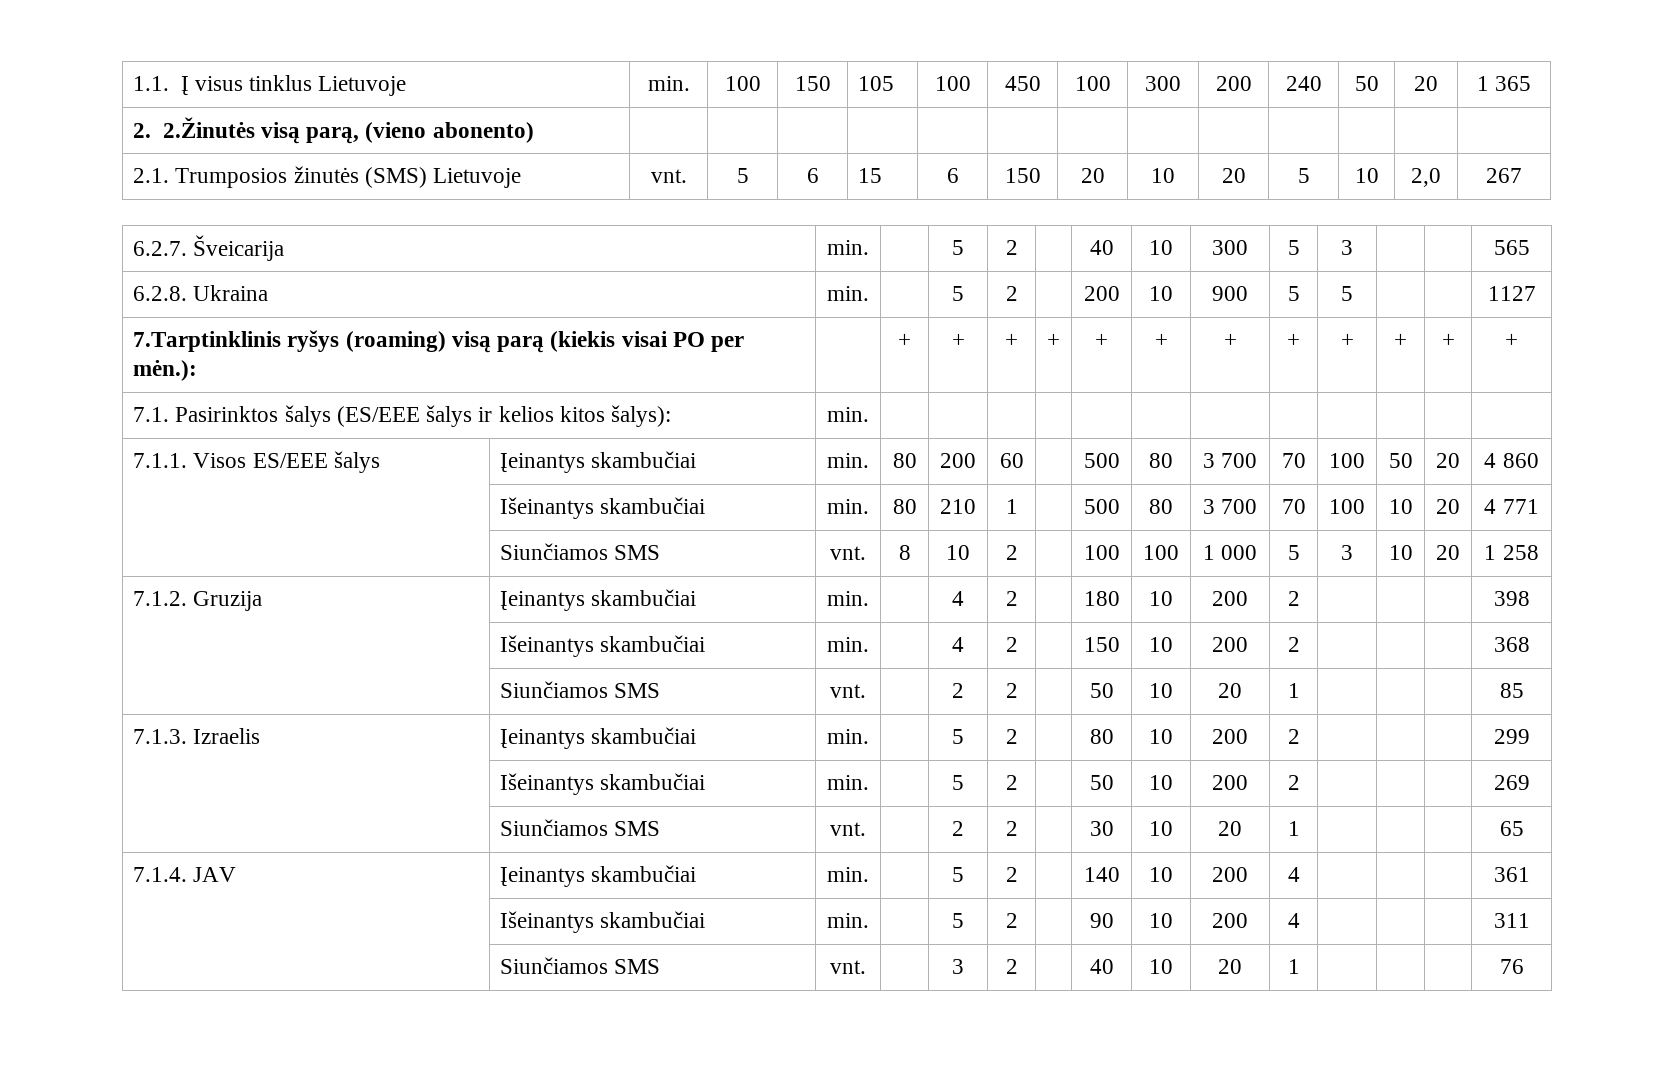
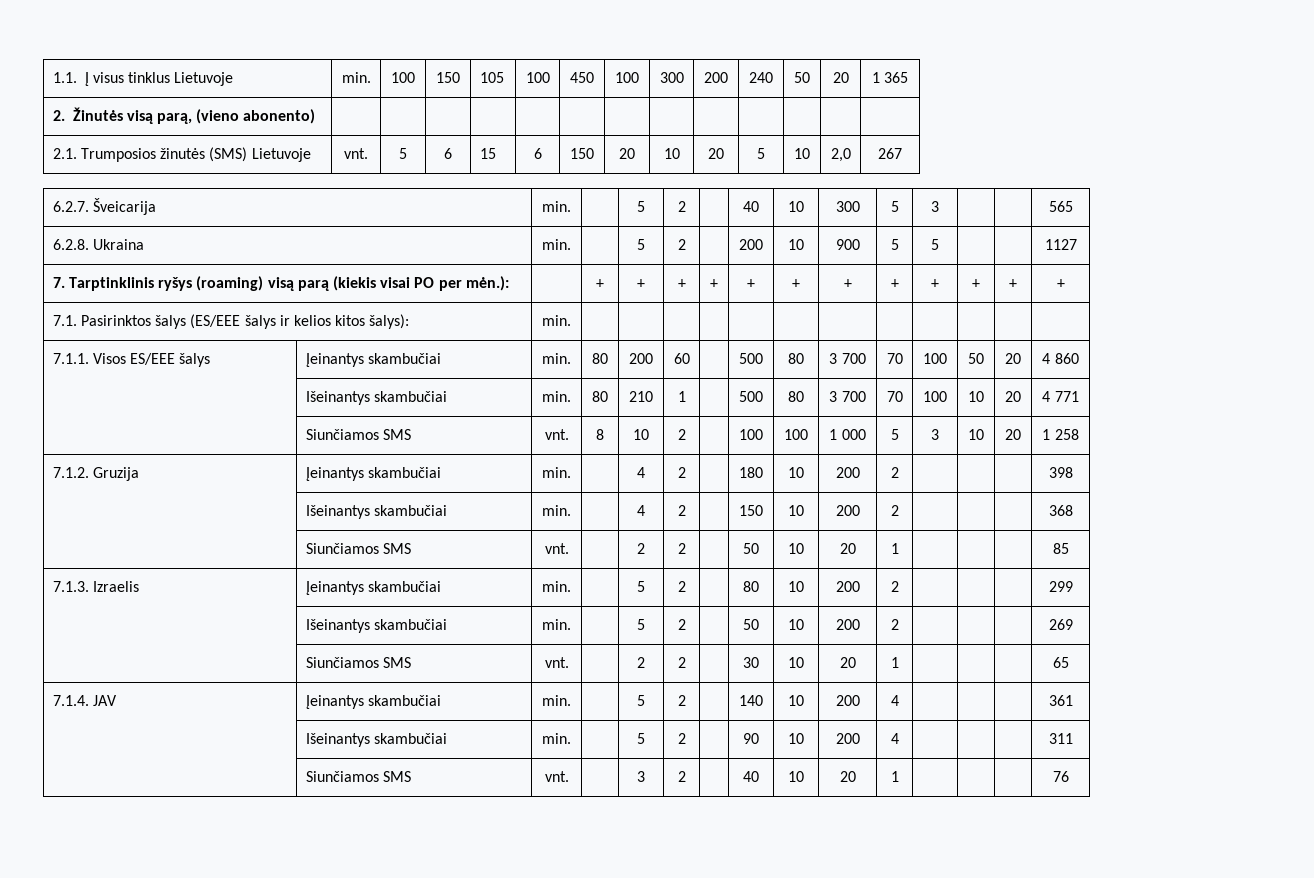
- 2. 2.Žinutės visą parą, (vieno abonento) | | | | | | | | | | | | |
+ 2. Žinutės visą parą, (vieno abonento) | | | | | | | | | | | | |
- 7.Tarptinklinis ryšys (roaming) visą parą (kiekis visai PO per mėn.): | | + | + | + | + | + | + | + | + | + | + | + | +
+ 7. Tarptinklinis ryšys (roaming) visą parą (kiekis visai PO per mėn.): | | + | + | + | + | + | + | + | + | + | + | + | +

